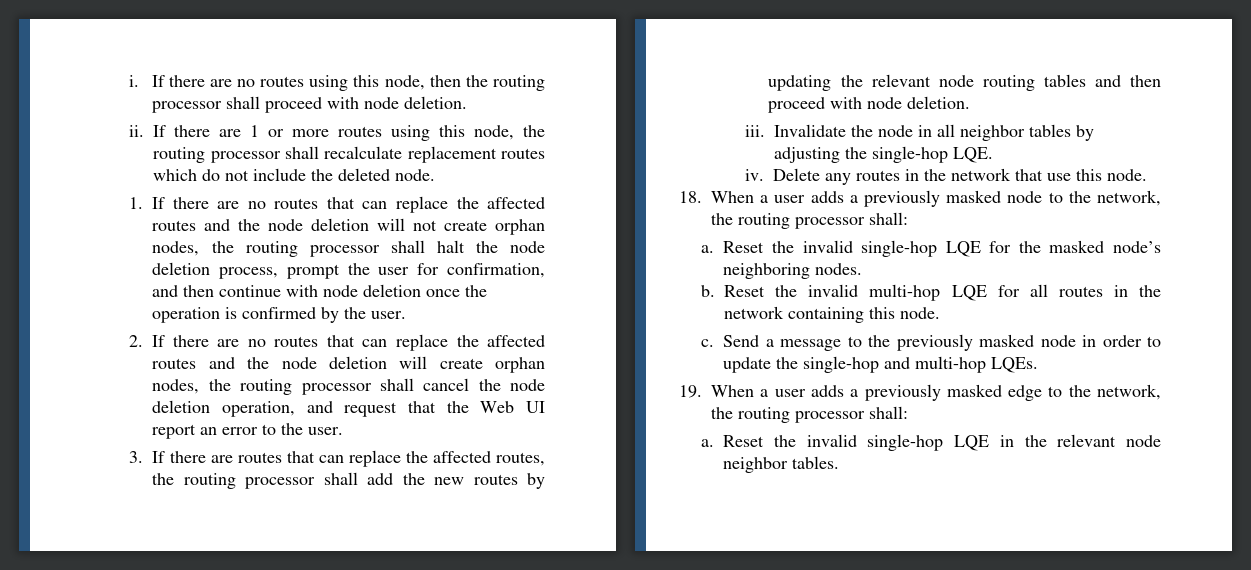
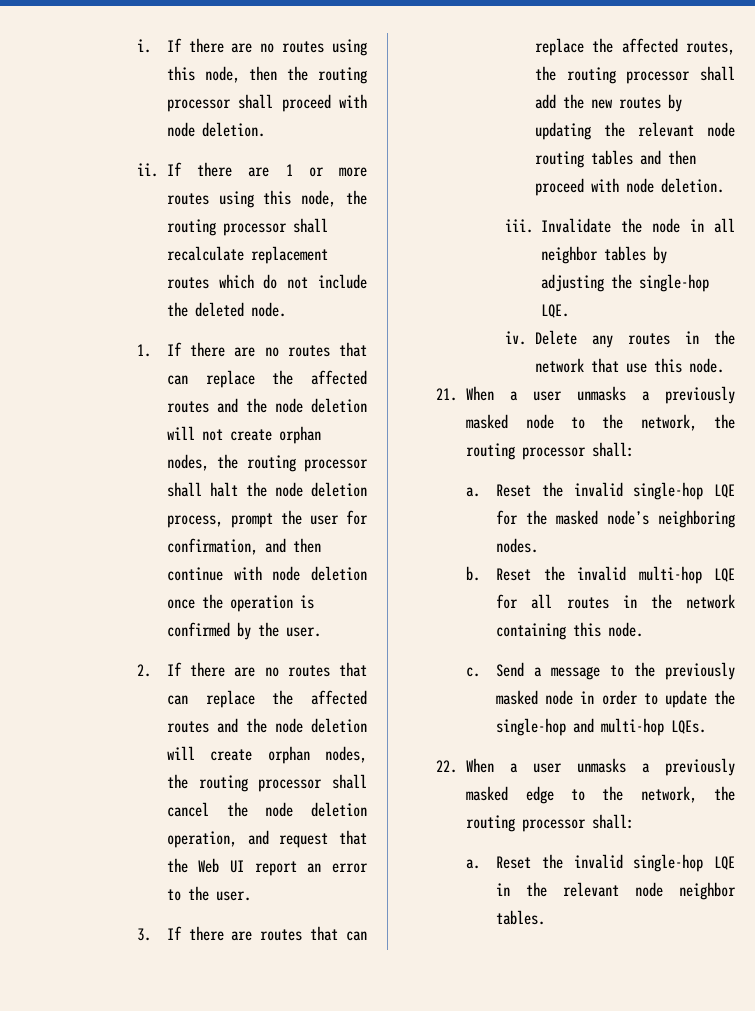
- 18. When a user adds a previously masked node to the network, the routing processor shall:
+ 21. When a user unmasks a previously masked node to the network, the routing processor shall:
- 19. When a user adds a previously masked edge to the network, the routing processor shall:
+ 22. When a user unmasks a previously masked edge to the network, the routing processor shall:

